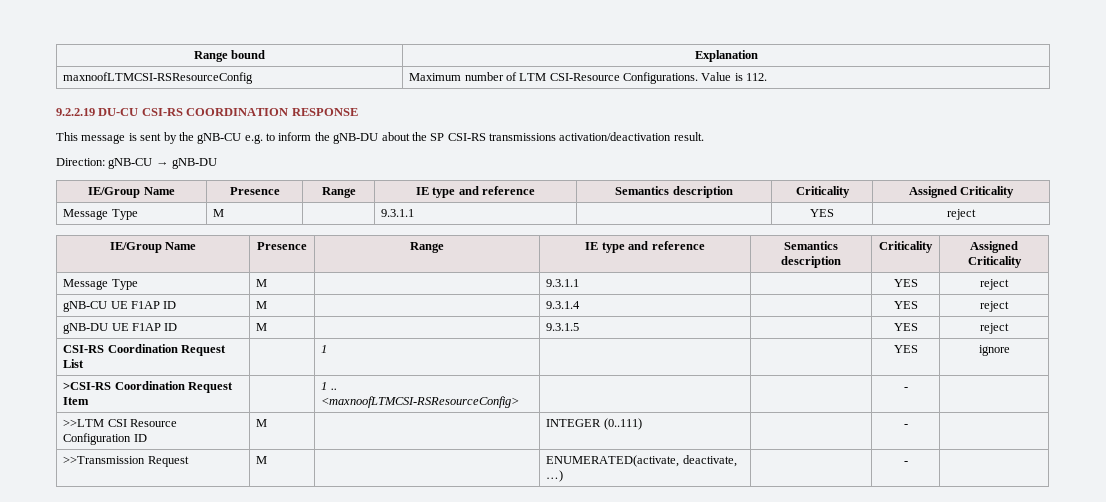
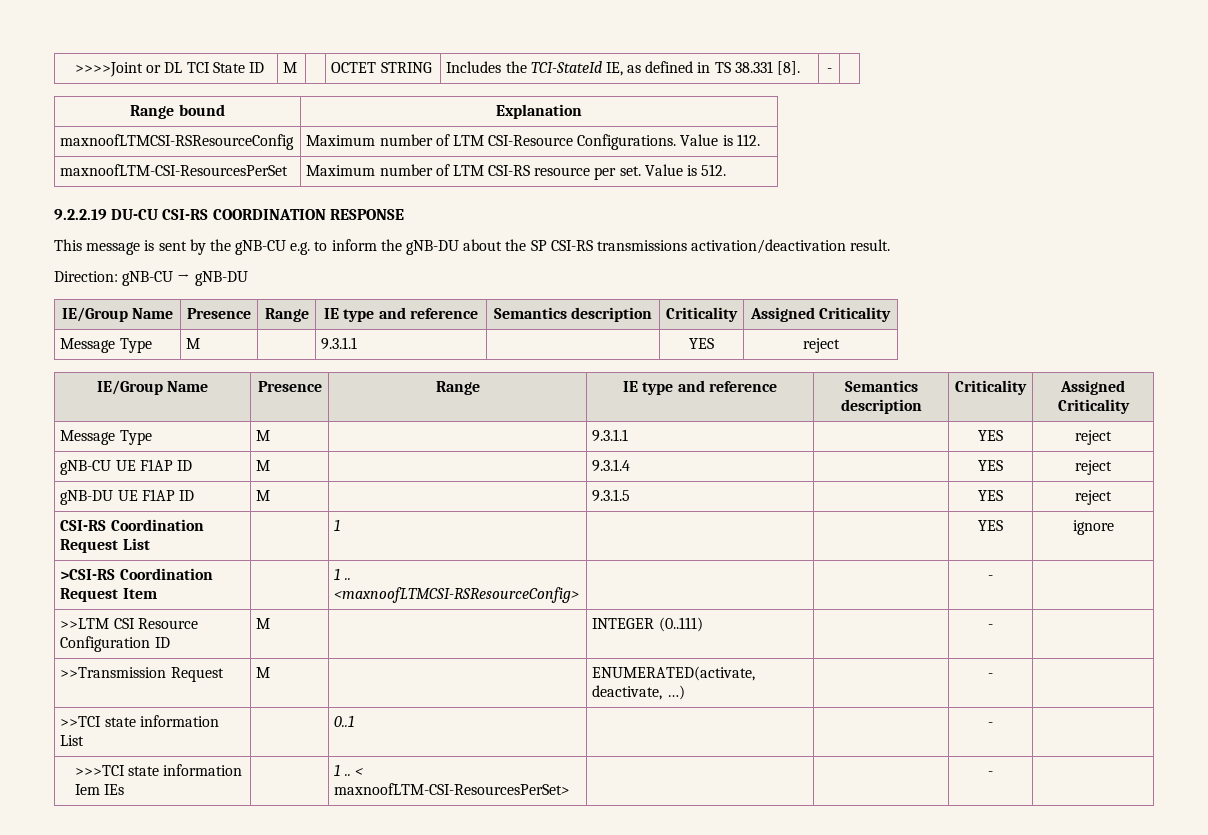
+ >>>>Joint or DL TCI State ID | M | | OCTET STRING | Includes the TCI-StateId IE, as defined in TS 38.331 [8]. | - |
+ maxnoofLTM-CSI-ResourcesPerSet | Maximum number of LTM CSI-RS resource per set. Value is 512.
+ >>TCI state information List | | 0..1 | | | - |
+ >>>TCI state information Iem IEs | | 1 .. < maxnoofLTM-CSI-ResourcesPerSet> | | | - |

